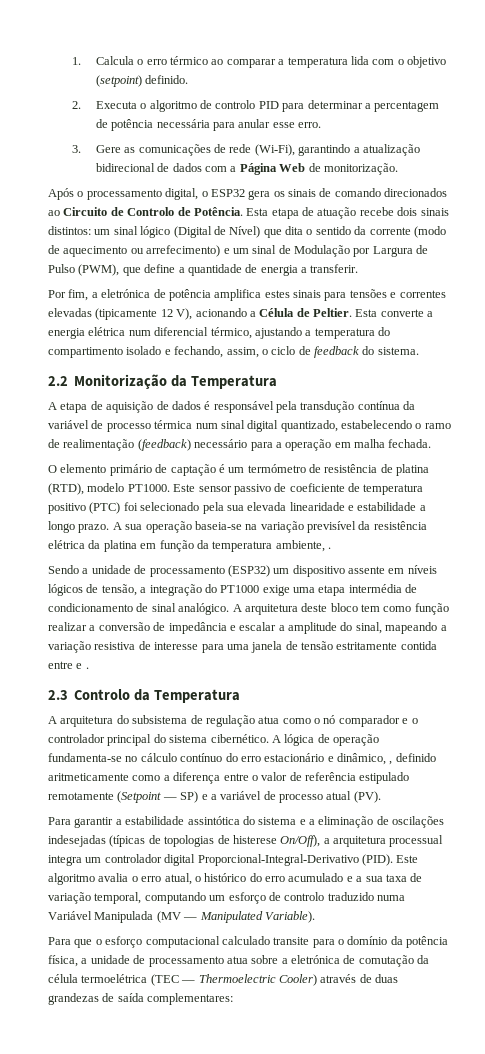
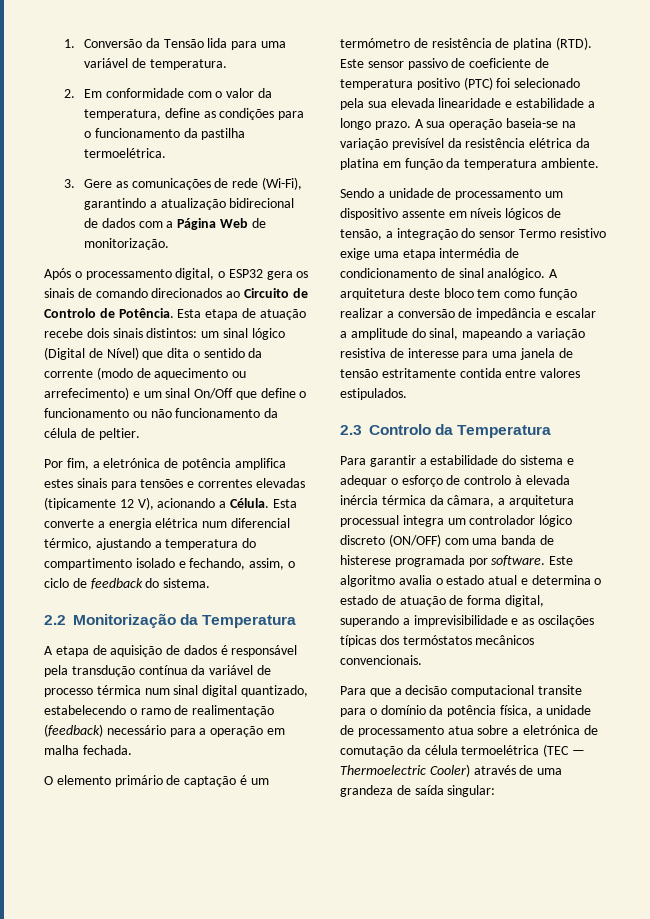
- 1. Calcula o erro térmico ao comparar a temperatura lida com o objetivo (setpoint) definido.
- 2. Executa o algoritmo de controlo PID para determinar a percentagem de potência necessária para anular esse erro.
+ 1. Conversão da Tensão lida para uma variável de temperatura.
+ 2. Em conformidade com o valor da temperatura, define as condições para o funcionamento da pastilha termoelétrica.
- Esta etapa de atuação recebe dois sinais distintos: um sinal lógico (Digital de Nível) que dita o sentido da corrente (modo de aquecimento ou arrefecimento) e um sinal de Modulação por Largura de Pulso (PWM), que define a quantidade de energia a transferir.
+ Esta etapa de atuação recebe dois sinais distintos: um sinal lógico (Digital de Nível) que dita o sentido da corrente (modo de aquecimento ou arrefecimento) e um sinal On/Off que define o funcionamento ou não funcionamento da célula de peltier.
- Por fim, a eletrónica de potência amplifica estes sinais para tensões e correntes elevadas (tipicamente 12 V), acionando a Célula de Peltier.
+ Por fim, a eletrónica de potência amplifica estes sinais para tensões e correntes elevadas (tipicamente 12 V), acionando a Célula.
- O elemento primário de captação é um termómetro de resistência de platina (RTD), modelo PT1000.
+ O elemento primário de captação é um termómetro de resistência de platina (RTD).
- A sua operação baseia-se na variação previsível da resistência elétrica da platina em função da temperatura ambiente, .
+ A sua operação baseia-se na variação previsível da resistência elétrica da platina em função da temperatura ambiente.
- Sendo a unidade de processamento (ESP32) um dispositivo assente em níveis lógicos de tensão, a integração do PT1000 exige uma etapa intermédia de condicionamento de sinal analógico.
+ Sendo a unidade de processamento um dispositivo assente em níveis lógicos de tensão, a integração do sensor Termo resistivo exige uma etapa intermédia de condicionamento de sinal analógico.
- A arquitetura deste bloco tem como função realizar a conversão de impedância e escalar a amplitude do sinal, mapeando a variação resistiva de interesse para uma janela de tensão estritamente contida entre e .
+ A arquitetura deste bloco tem como função realizar a conversão de impedância e escalar a amplitude do sinal, mapeando a variação resistiva de interesse para uma janela de tensão estritamente contida entre valores estipulados.
- A arquitetura do subsistema de regulação atua como o nó comparador e o controlador principal do sistema cibernético. A lógica de operação fundamenta-se no cálculo contínuo do erro estacionário e dinâmico, , definido aritmeticamente como a diferença entre o valor de referência estipulado remotamente (Setpoint — SP) e a variável de processo atual (PV).
- Para garantir a estabilidade assintótica do sistema e a eliminação de oscilações indesejadas (típicas de topologias de histerese On/Off), a arquitetura processual integra um controlador digital Proporcional-Integral-Derivativo (PID). Este algoritmo avalia o erro atual, o histórico do erro acumulado e a sua taxa de variação temporal, computando um esforço de controlo traduzido numa Variável Manipulada (MV — Manipulated Variable).
- Para que o esforço computacional calculado transite para o domínio da potência física, a unidade de processamento atua sobre a eletrónica de comutação da célula termoelétrica (TEC — Thermoelectric Cooler) através de duas grandezas de saída complementares:
+ Para garantir a estabilidade do sistema e adequar o esforço de controlo à elevada inércia térmica da câmara, a arquitetura processual integra um controlador lógico discreto (ON/OFF) com uma banda de histerese programada por software. Este algoritmo avalia o estado atual e determina o estado de atuação de forma digital, superando a imprevisibilidade e as oscilações típicas dos termóstatos mecânicos convencionais.
+ Para que a decisão computacional transite para o domínio da potência física, a unidade de processamento atua sobre a eletrónica de comutação da célula termoelétrica (TEC — Thermoelectric Cooler) através de uma grandeza de saída singular:

